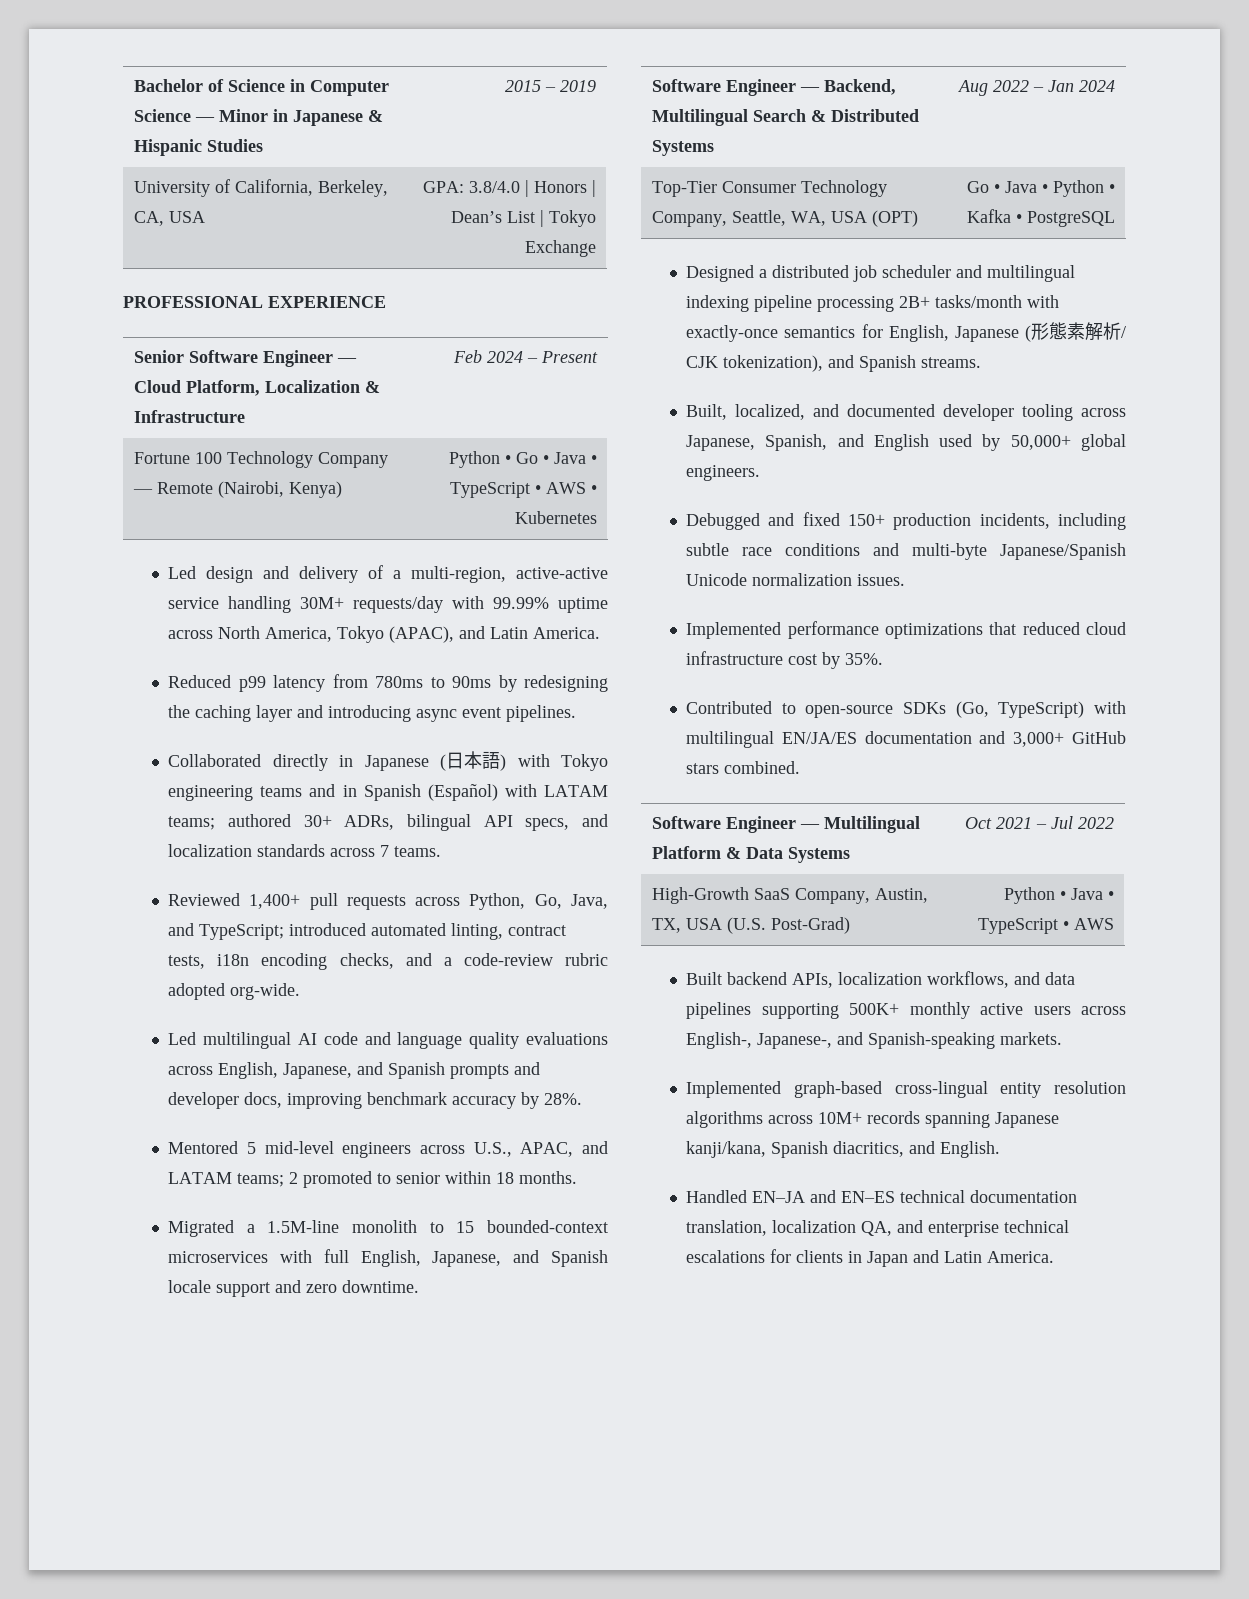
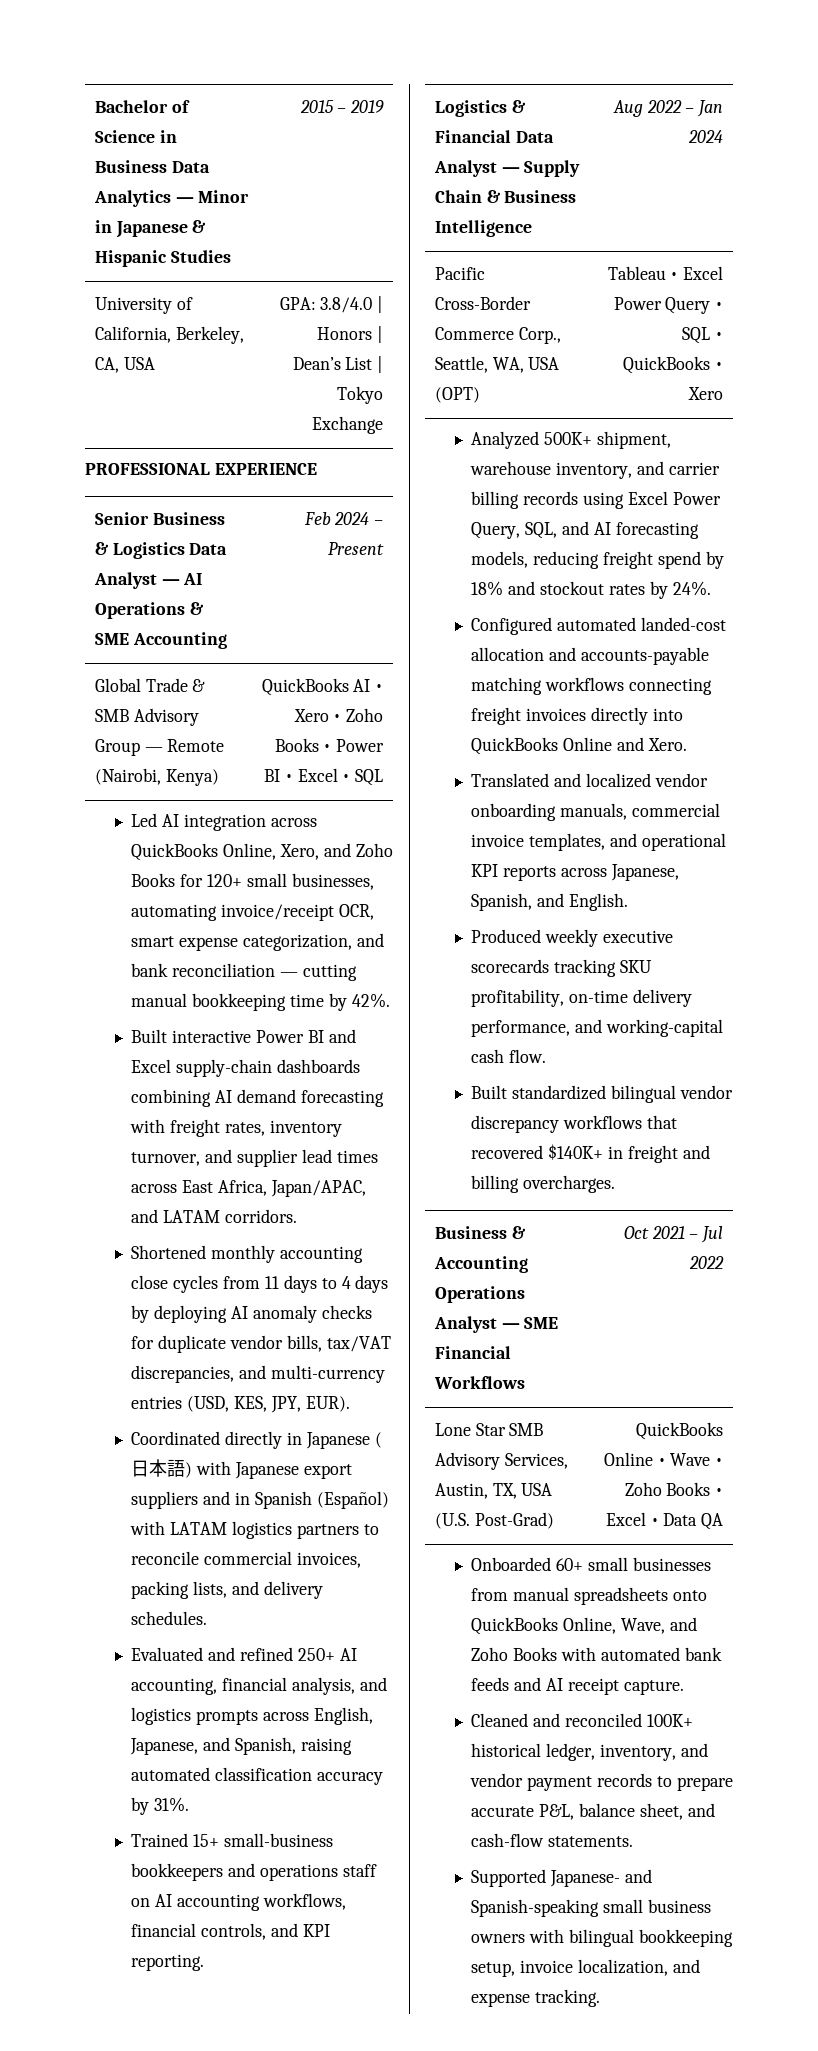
- Bachelor of Science in Computer Science — Minor in Japanese & Hispanic Studies | 2015 – 2019
+ Bachelor of Science in Business Data Analytics — Minor in Japanese & Hispanic Studies | 2015 – 2019
- Senior Software Engineer — Cloud Platform, Localization & Infrastructure | Feb 2024 – Present
- Fortune 100 Technology Company — Remote (Nairobi, Kenya) | Python • Go • Java • TypeScript • AWS • Kubernetes
- Led design and delivery of a multi-region, active-active service handling 30M+ requests/day with 99.99% uptime across North America, Tokyo (APAC), and Latin America.
- Reduced p99 latency from 780ms to 90ms by redesigning the caching layer and introducing async event pipelines.
- Collaborated directly in Japanese (日本語) with Tokyo engineering teams and in Spanish (Español) with LATAM teams; authored 30+ ADRs, bilingual API specs, and localization standards across 7 teams.
- Reviewed 1,400+ pull requests across Python, Go, Java, and TypeScript; introduced automated linting, contract tests, i18n encoding checks, and a code-review rubric adopted org-wide.
- Led multilingual AI code and language quality evaluations across English, Japanese, and Spanish prompts and developer docs, improving benchmark accuracy by 28%.
- Mentored 5 mid-level engineers across U.S., APAC, and LATAM teams; 2 promoted to senior within 18 months.
- Migrated a 1.5M-line monolith to 15 bounded-context microservices with full English, Japanese, and Spanish locale support and zero downtime.
- Software Engineer — Backend, Multilingual Search & Distributed Systems | Aug 2022 – Jan 2024
+ Senior Business & Logistics Data Analyst — AI Operations & SME Accounting | Feb 2024 – Present
+ Global Trade & SMB Advisory Group — Remote (Nairobi, Kenya) | QuickBooks AI • Xero • Zoho Books • Power BI • Excel • SQL
+ Led AI integration across QuickBooks Online, Xero, and Zoho Books for 120+ small businesses, automating invoice/receipt OCR, smart expense categorization, and bank reconciliation — cutting manual bookkeeping time by 42%.
+ Built interactive Power BI and Excel supply-chain dashboards combining AI demand forecasting with freight rates, inventory turnover, and supplier lead times across East Africa, Japan/APAC, and LATAM corridors.
+ Shortened monthly accounting close cycles from 11 days to 4 days by deploying AI anomaly checks for duplicate vendor bills, tax/VAT discrepancies, and multi-currency entries (USD, KES, JPY, EUR).
+ Coordinated directly in Japanese (日本語) with Japanese export suppliers and in Spanish (Español) with LATAM logistics partners to reconcile commercial invoices, packing lists, and delivery schedules.
+ Evaluated and refined 250+ AI accounting, financial analysis, and logistics prompts across English, Japanese, and Spanish, raising automated classification accuracy by 31%.
+ Trained 15+ small-business bookkeepers and operations staff on AI accounting workflows, financial controls, and KPI reporting.
+ Logistics & Financial Data Analyst — Supply Chain & Business Intelligence | Aug 2022 – Jan 2024
- Top-Tier Consumer Technology Company, Seattle, WA, USA (OPT) | Go • Java • Python • Kafka • PostgreSQL
- Designed a distributed job scheduler and multilingual indexing pipeline processing 2B+ tasks/month with exactly-once semantics for English, Japanese (形態素解析/ CJK tokenization), and Spanish streams.
- Built, localized, and documented developer tooling across Japanese, Spanish, and English used by 50,000+ global engineers.
- Debugged and fixed 150+ production incidents, including subtle race conditions and multi-byte Japanese/Spanish Unicode normalization issues.
- Implemented performance optimizations that reduced cloud infrastructure cost by 35%.
- Contributed to open-source SDKs (Go, TypeScript) with multilingual EN/JA/ES documentation and 3,000+ GitHub stars combined.
- Software Engineer — Multilingual Platform & Data Systems | Oct 2021 – Jul 2022
+ Pacific Cross-Border Commerce Corp., Seattle, WA, USA (OPT) | Tableau • Excel Power Query • SQL • QuickBooks • Xero
+ Analyzed 500K+ shipment, warehouse inventory, and carrier billing records using Excel Power Query, SQL, and AI forecasting models, reducing freight spend by 18% and stockout rates by 24%.
+ Configured automated landed-cost allocation and accounts-payable matching workflows connecting freight invoices directly into QuickBooks Online and Xero.
+ Translated and localized vendor onboarding manuals, commercial invoice templates, and operational KPI reports across Japanese, Spanish, and English.
+ Produced weekly executive scorecards tracking SKU profitability, on-time delivery performance, and working-capital cash flow.
+ Built standardized bilingual vendor discrepancy workflows that recovered $140K+ in freight and billing overcharges.
+ Business & Accounting Operations Analyst — SME Financial Workflows | Oct 2021 – Jul 2022
- High-Growth SaaS Company, Austin, TX, USA (U.S. Post-Grad) | Python • Java • TypeScript • AWS
- Built backend APIs, localization workflows, and data pipelines supporting 500K+ monthly active users across English-, Japanese-, and Spanish-speaking markets.
- Implemented graph-based cross-lingual entity resolution algorithms across 10M+ records spanning Japanese kanji/kana, Spanish diacritics, and English.
- Handled EN–JA and EN–ES technical documentation translation, localization QA, and enterprise technical escalations for clients in Japan and Latin America.
+ Lone Star SMB Advisory Services, Austin, TX, USA (U.S. Post-Grad) | QuickBooks Online • Wave • Zoho Books • Excel • Data QA
+ Onboarded 60+ small businesses from manual spreadsheets onto QuickBooks Online, Wave, and Zoho Books with automated bank feeds and AI receipt capture.
+ Cleaned and reconciled 100K+ historical ledger, inventory, and vendor payment records to prepare accurate P&L, balance sheet, and cash-flow statements.
+ Supported Japanese- and Spanish-speaking small business owners with bilingual bookkeeping setup, invoice localization, and expense tracking.

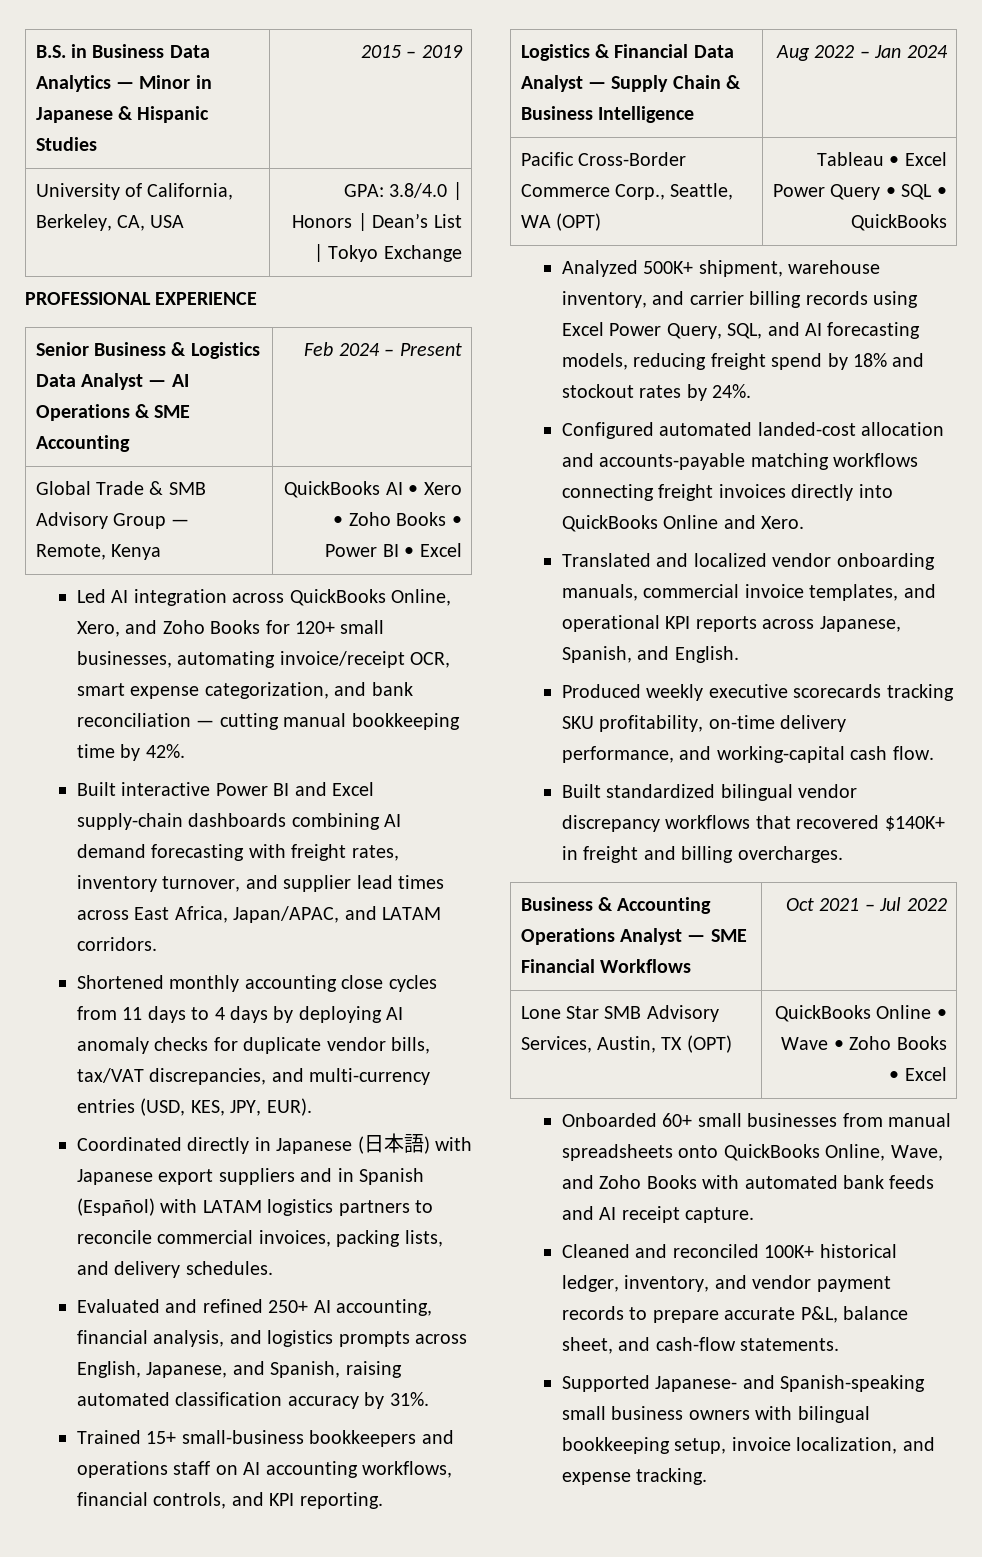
- Bachelor of Science in Business Data Analytics — Minor in Japanese & Hispanic Studies | 2015 – 2019
+ B.S. in Business Data Analytics — Minor in Japanese & Hispanic Studies | 2015 – 2019
- Global Trade & SMB Advisory Group — Remote (Nairobi, Kenya) | QuickBooks AI • Xero • Zoho Books • Power BI • Excel • SQL
+ Global Trade & SMB Advisory Group — Remote, Kenya | QuickBooks AI • Xero • Zoho Books • Power BI • Excel
- Pacific Cross-Border Commerce Corp., Seattle, WA, USA (OPT) | Tableau • Excel Power Query • SQL • QuickBooks • Xero
+ Pacific Cross-Border Commerce Corp., Seattle, WA (OPT) | Tableau • Excel Power Query • SQL • QuickBooks
- Lone Star SMB Advisory Services, Austin, TX, USA (U.S. Post-Grad) | QuickBooks Online • Wave • Zoho Books • Excel • Data QA
+ Lone Star SMB Advisory Services, Austin, TX (OPT) | QuickBooks Online • Wave • Zoho Books • Excel

